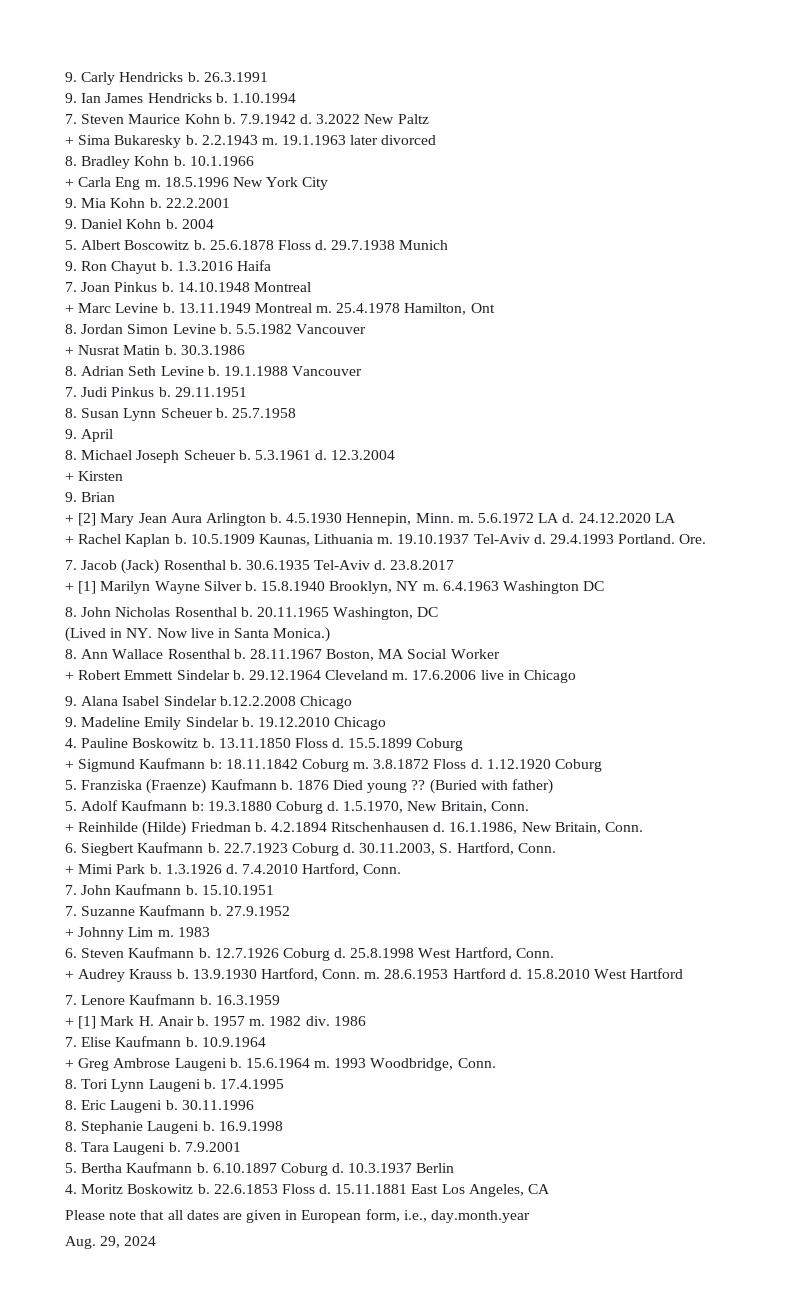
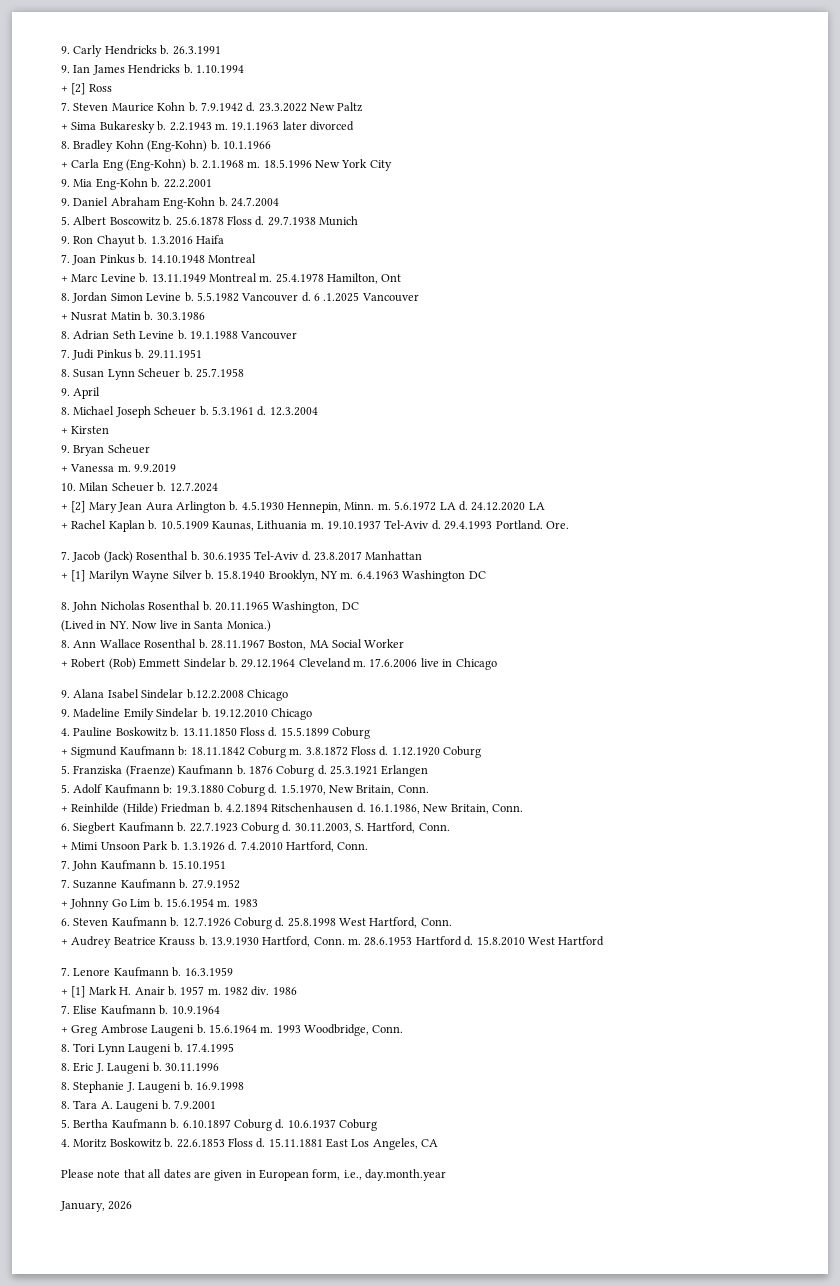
+ + [2] Ross
- 3.2022 New Paltz
+ 23.3.2022 New Paltz
- 8. Bradley Kohn b.
+ 8. Bradley Kohn (Eng-Kohn) b.
- + Carla Eng m.
+ + Carla Eng (Eng-Kohn) b. 2.1.1968 m.
- 9. Mia Kohn b.
+ 9. Mia Eng-Kohn b.
- 9. Daniel Kohn b. 2004
+ 9. Daniel Abraham Eng-Kohn b. 24.7.2004
- 5.5.1982 Vancouver
+ 5.5.1982 Vancouver d. 6 .1.2025 Vancouver
- 9. Brian
+ 9. Bryan Scheuer
+ + Vanessa m. 9.9.2019
+ 10. Milan Scheuer b. 12.7.2024
- 23.8.2017
+ 23.8.2017 Manhattan
- + Robert Emmett Sindelar b.
+ + Robert (Rob) Emmett Sindelar b.
- 1876 Died young ?? (Buried with father)
+ 1876 Coburg d. 25.3.1921 Erlangen
- + Mimi Park b.
+ + Mimi Unsoon Park b.
- + Johnny Lim m.
+ + Johnny Go Lim b. 15.6.1954 m.
- + Audrey Krauss b.
+ + Audrey Beatrice Krauss b.
- 8. Eric Laugeni b.
+ 8. Eric J. Laugeni b.
- 8. Stephanie Laugeni b.
+ 8. Stephanie J. Laugeni b.
- 8. Tara Laugeni b.
+ 8. Tara A. Laugeni b.
- 10.3.1937 Berlin
+ 10.6.1937 Coburg
- Aug. 29, 2024
+ January, 2026

